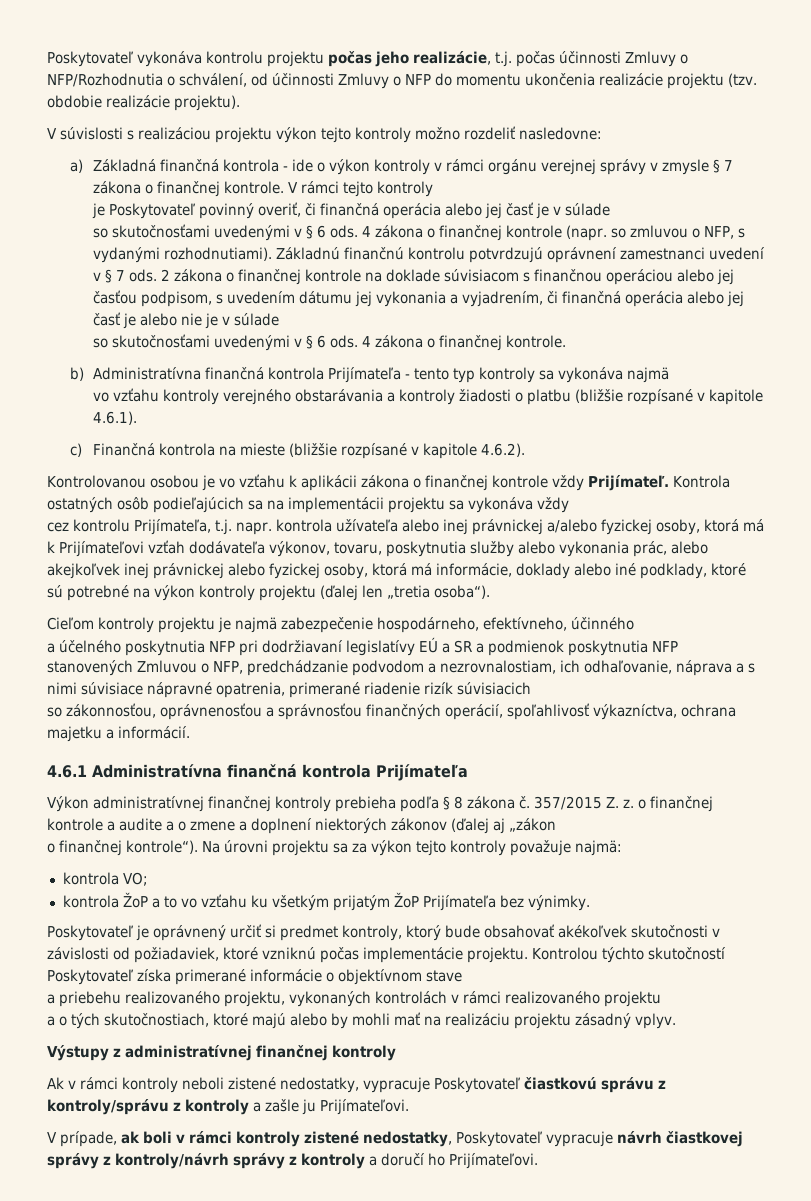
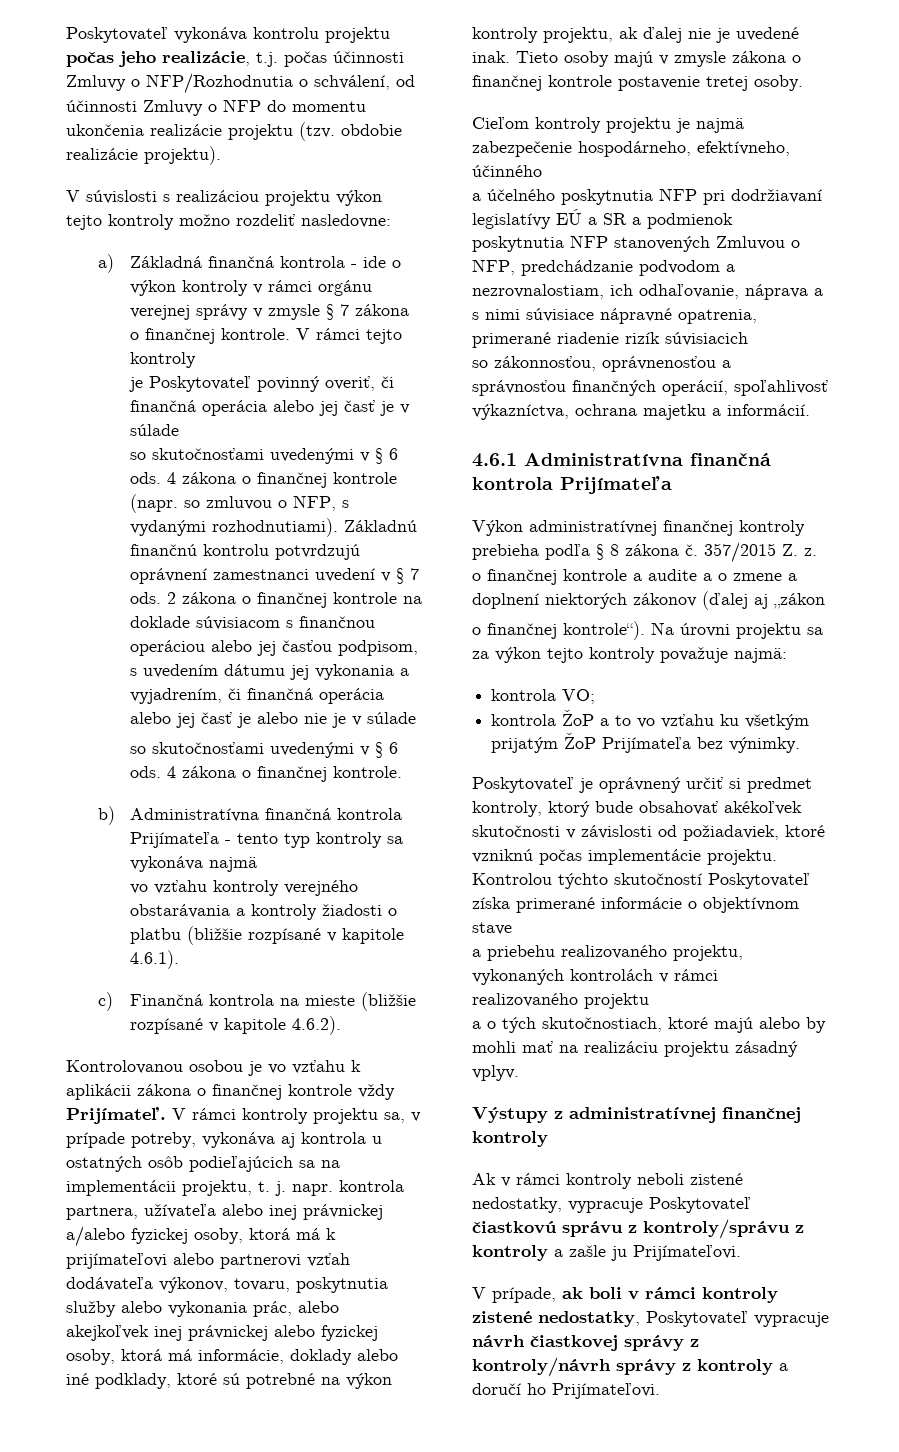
- Kontrola ostatných osôb podieľajúcich sa na implementácii projektu sa vykonáva vždy
- cez kontrolu Prijímateľa, t.j. napr. kontrola užívateľa alebo inej právnickej a/alebo fyzickej osoby, ktorá má k Prijímateľovi vzťah dodávateľa výkonov, tovaru, poskytnutia služby alebo vykonania prác, alebo akejkoľvek inej právnickej alebo fyzickej osoby, ktorá má informácie, doklady alebo iné podklady, ktoré sú potrebné na výkon kontroly projektu (ďalej len „tretia osoba“).
+ V rámci kontroly projektu sa, v prípade potreby, vykonáva aj kontrola u ostatných osôb podieľajúcich sa na implementácii projektu, t. j. napr. kontrola partnera, užívateľa alebo inej právnickej a/alebo fyzickej osoby, ktorá má k prijímateľovi alebo partnerovi vzťah dodávateľa výkonov, tovaru, poskytnutia služby alebo vykonania prác, alebo akejkoľvek inej právnickej alebo fyzickej osoby, ktorá má informácie, doklady alebo iné podklady, ktoré sú potrebné na výkon kontroly projektu, ak ďalej nie je uvedené inak. Tieto osoby majú v zmysle zákona o finančnej kontrole postavenie tretej osoby.

